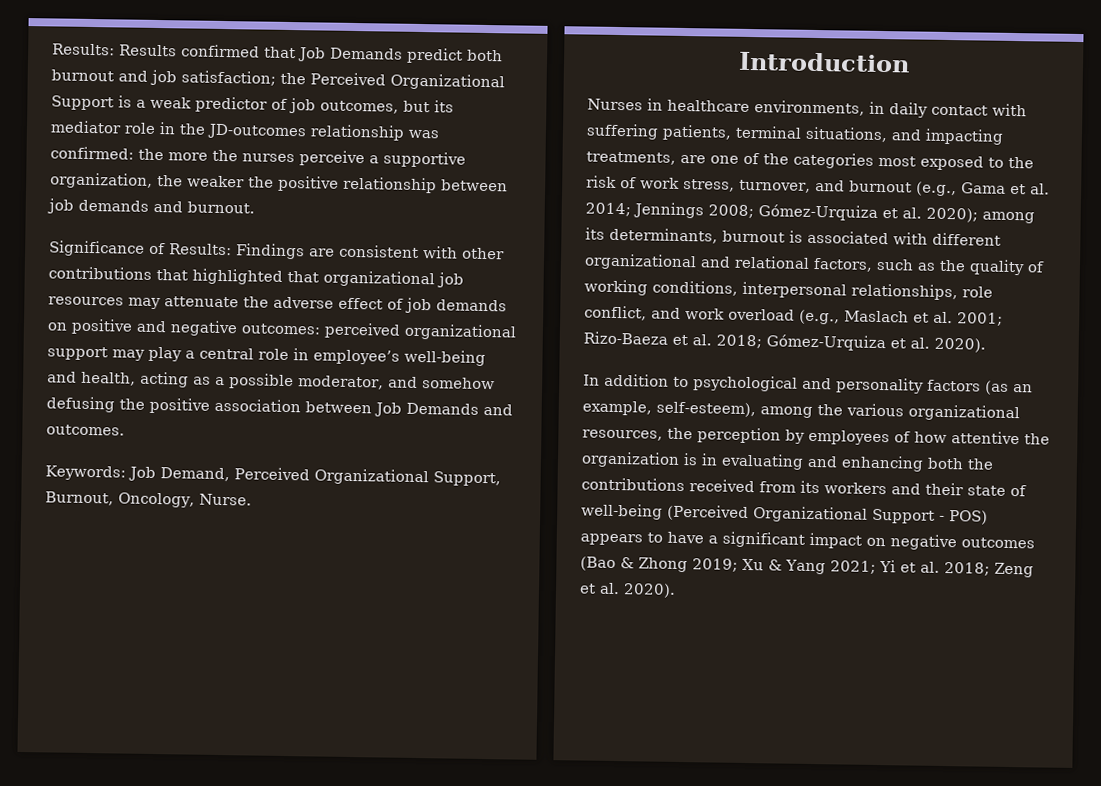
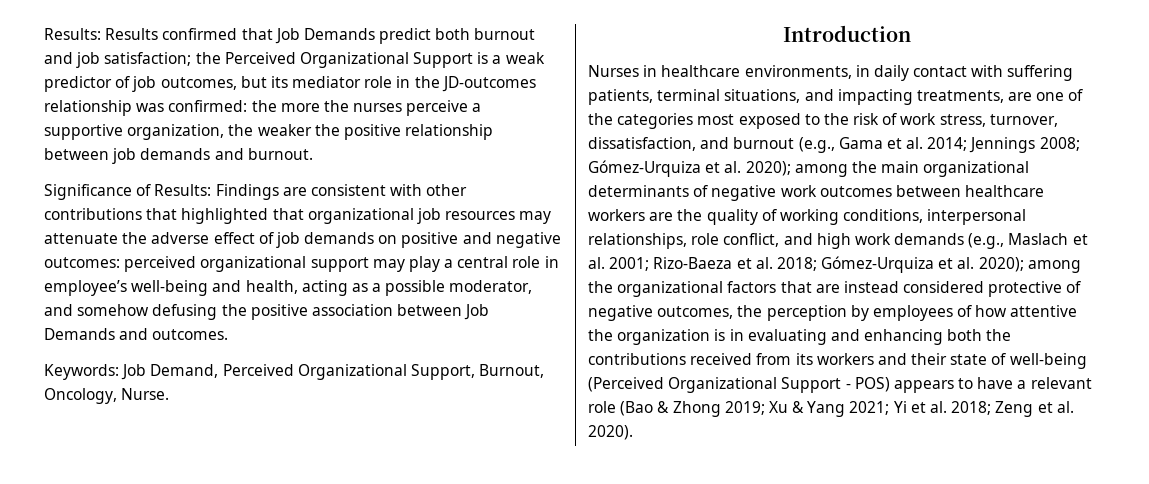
- Nurses in healthcare environments, in daily contact with suffering patients, terminal situations, and impacting treatments, are one of the categories most exposed to the risk of work stress, turnover, and burnout (e.g., Gama et al. 2014;
+ Nurses in healthcare environments, in daily contact with suffering patients, terminal situations, and impacting treatments, are one of the categories most exposed to the risk of work stress, turnover, dissatisfaction, and burnout (e.g., Gama et al. 2014;
- among its determinants, burnout is associated with different organizational and relational factors, such as the quality of working conditions, interpersonal relationships, role conflict, and work overload (e.g., Maslach et al. 2001;
+ among the main organizational determinants of negative work outcomes between healthcare workers are the quality of working conditions, interpersonal relationships, role conflict, and high work demands (e.g., Maslach et al. 2001;
- Gómez-Urquiza et al. 2020).
- In addition to psychological and personality factors (as an example, self-esteem), among the various organizational resources, the perception by employees of how attentive the organization is in evaluating and enhancing both the contributions received from its workers and their state of well-being (Perceived Organizational Support - POS) appears to have a significant impact on negative outcomes (Bao & Zhong 2019;
+ Gómez-Urquiza et al. 2020); among the organizational factors that are instead considered protective of negative outcomes, the perception by employees of how attentive the organization is in evaluating and enhancing both the contributions received from its workers and their state of well-being (Perceived Organizational Support - POS) appears to have a relevant role (Bao & Zhong 2019;

